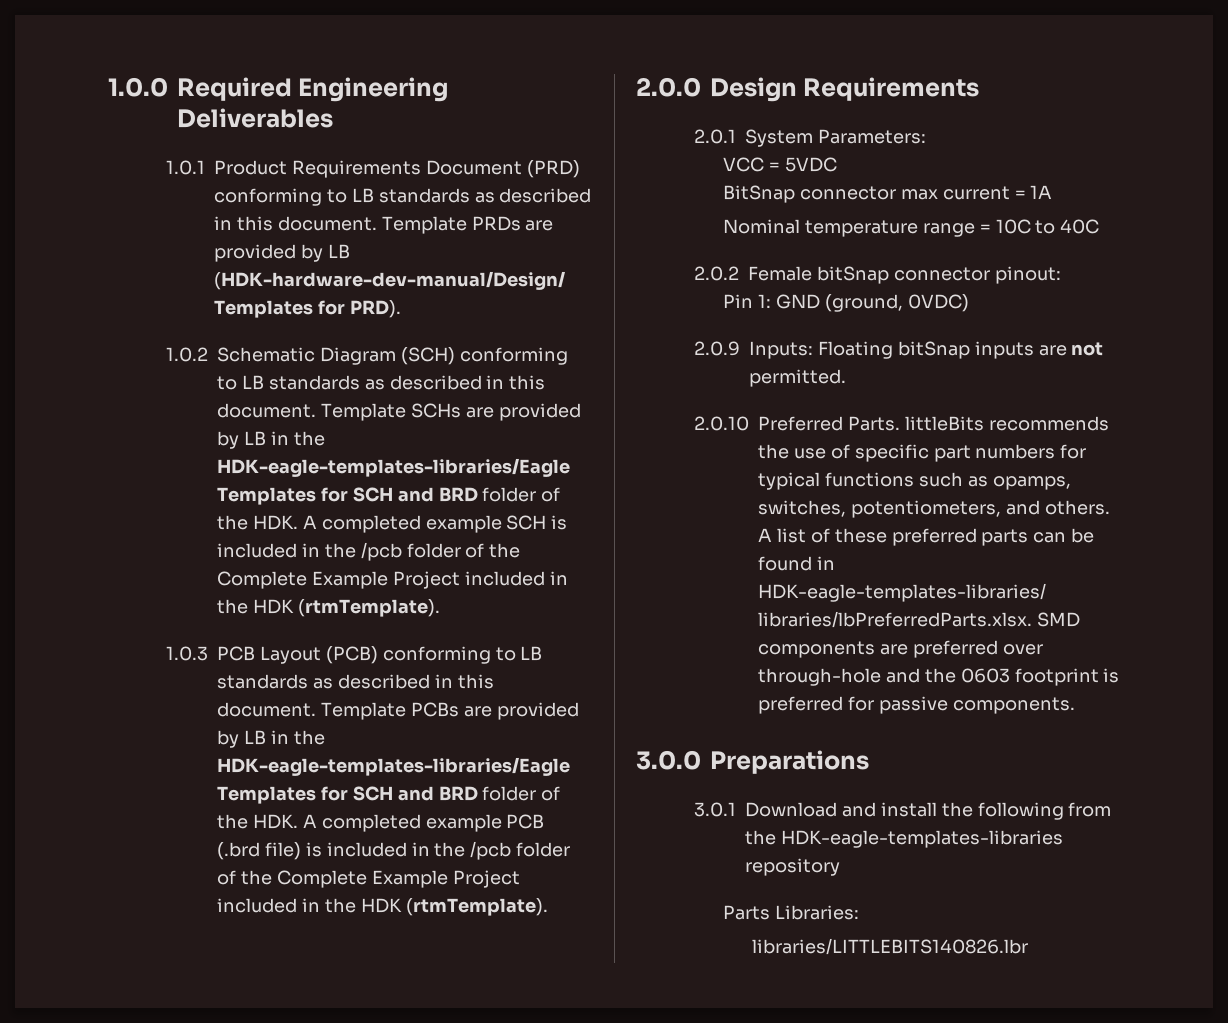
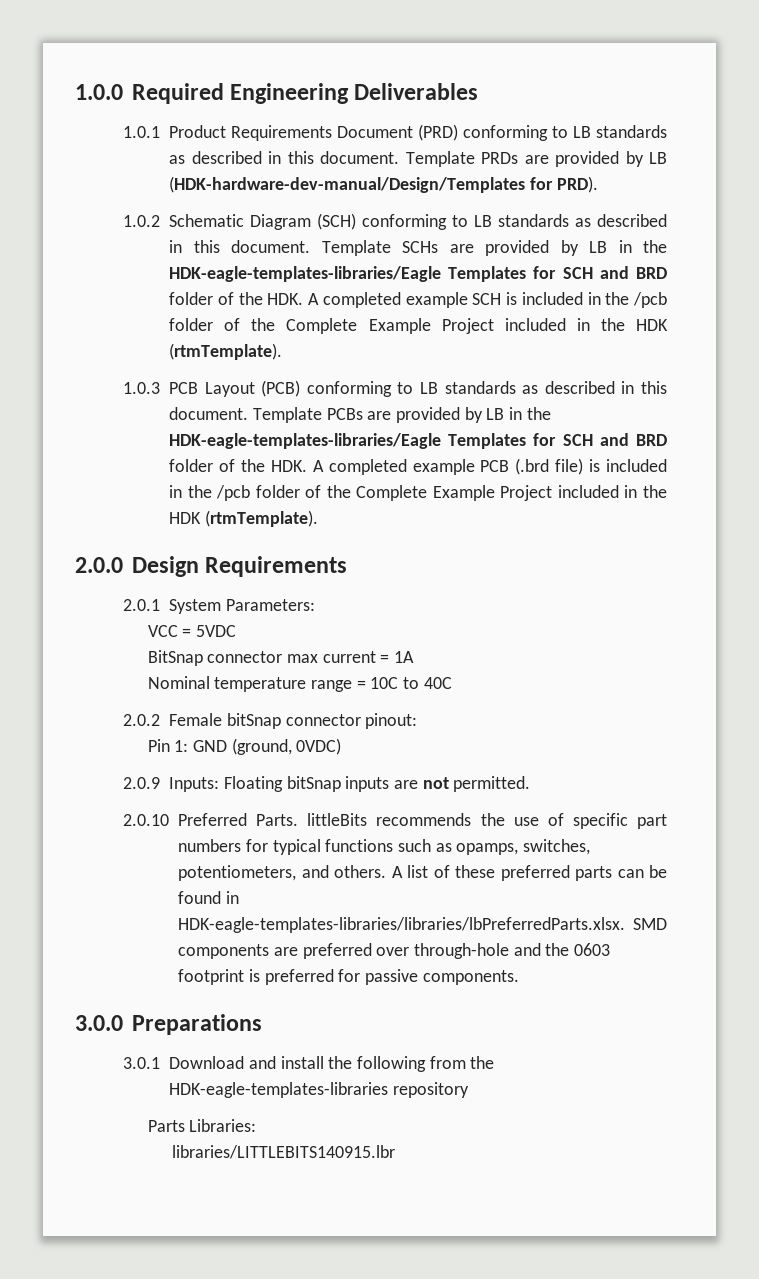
- libraries/LITTLEBITS140826.lbr
+ libraries/LITTLEBITS140915.lbr

